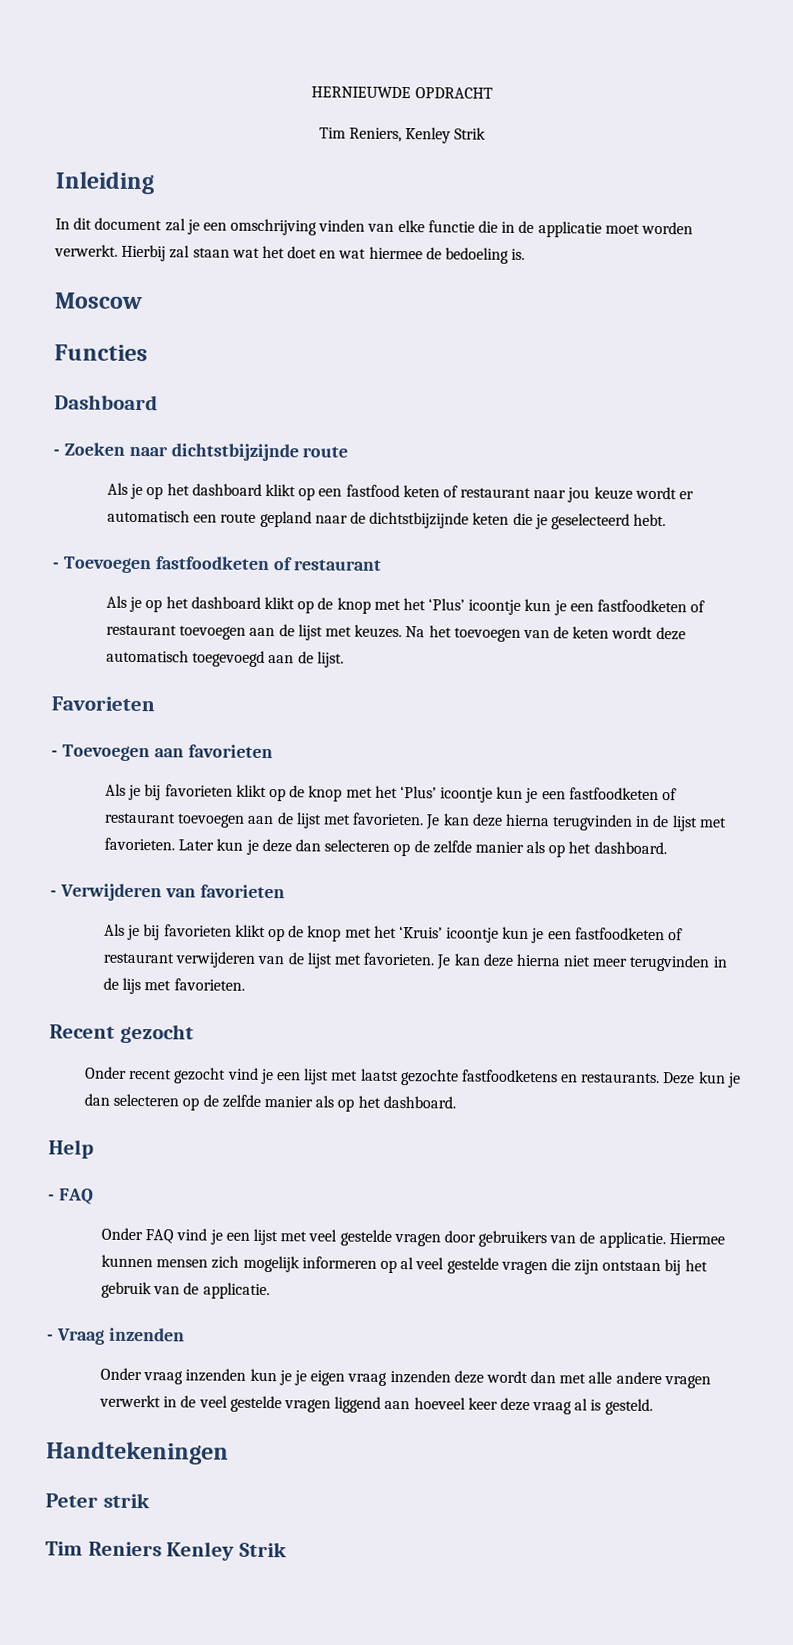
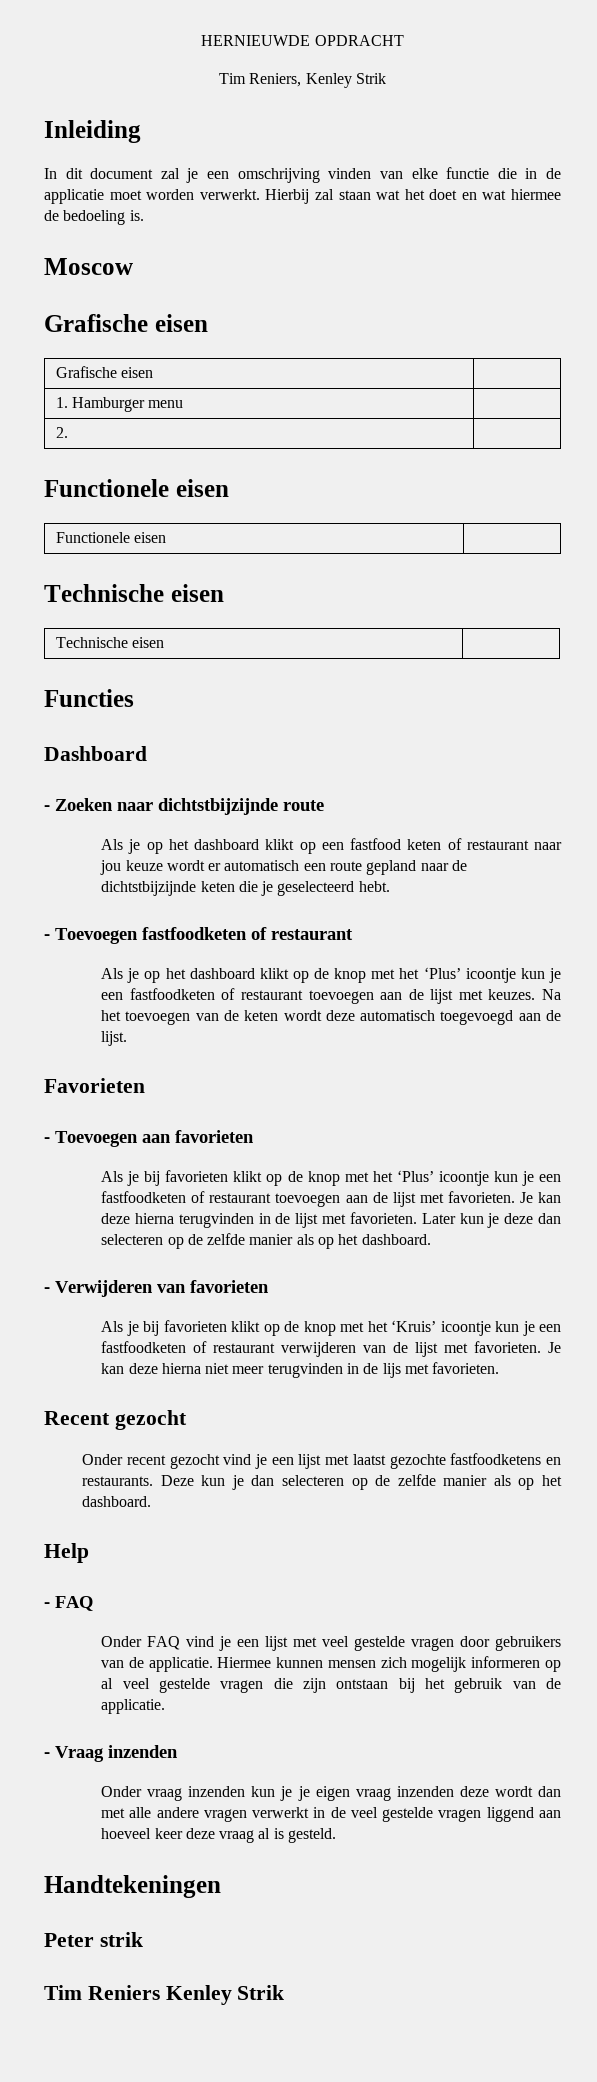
  Moscow
+ Grafische eisen
+ Grafische eisen |
+ 1. Hamburger menu |
+ 2. |
+ Functionele eisen
+ Functionele eisen |
+ Technische eisen
+ Technische eisen |

